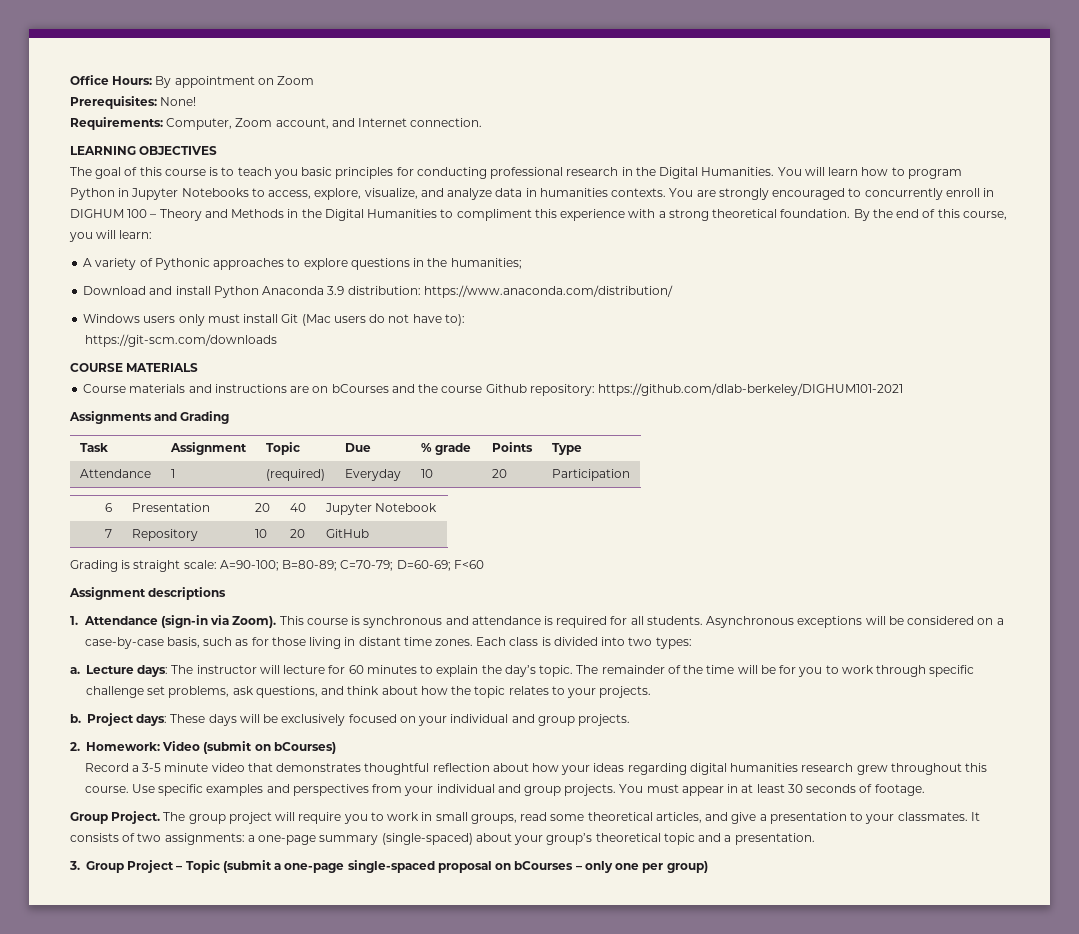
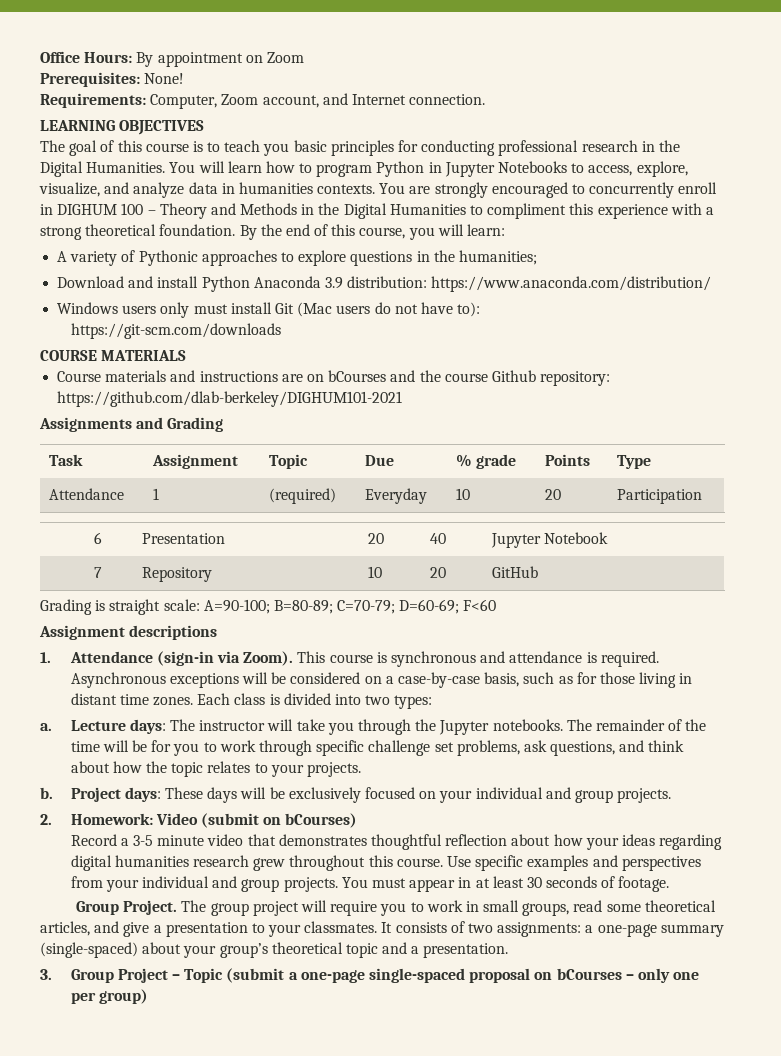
- This course is synchronous and attendance is required for all students.
+ This course is synchronous and attendance is required.
- Lecture days: The instructor will lecture for 60 minutes to explain the day’s topic.
+ Lecture days: The instructor will take you through the Jupyter notebooks.

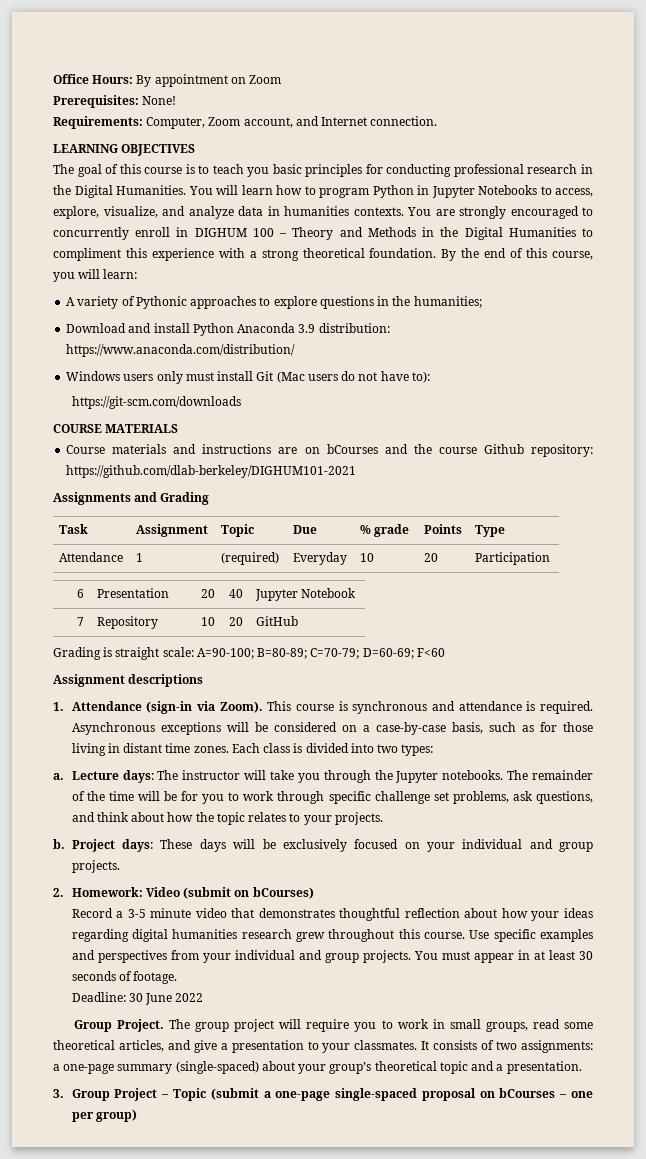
+ Deadline: 30 June 2022
- 3. Group Project – Topic (submit a one-page single-spaced proposal on bCourses – only one per group)
+ 3. Group Project – Topic (submit a one-page single-spaced proposal on bCourses – one per group)

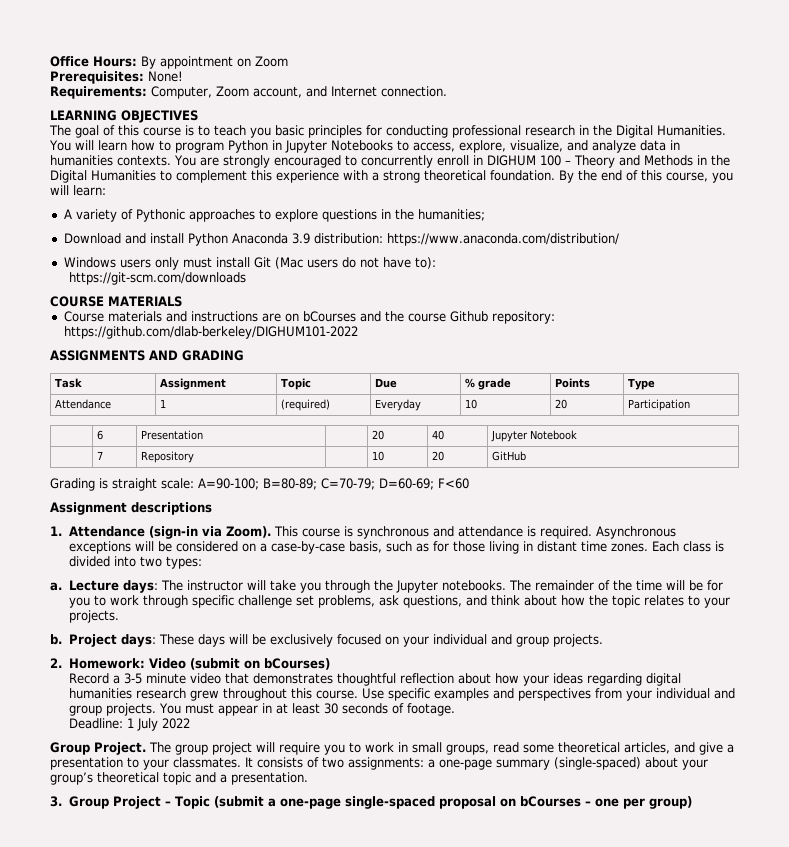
- You are strongly encouraged to concurrently enroll in DIGHUM 100 – Theory and Methods in the Digital Humanities to compliment this experience with a strong theoretical foundation.
+ You are strongly encouraged to concurrently enroll in DIGHUM 100 – Theory and Methods in the Digital Humanities to complement this experience with a strong theoretical foundation.
- Course materials and instructions are on bCourses and the course Github repository: https://github.com/dlab-berkeley/DIGHUM101-2021
- Assignments and Grading
+ Course materials and instructions are on bCourses and the course Github repository: https://github.com/dlab-berkeley/DIGHUM101-2022
+ ASSIGNMENTS AND GRADING
- Deadline: 30 June 2022
+ Deadline: 1 July 2022

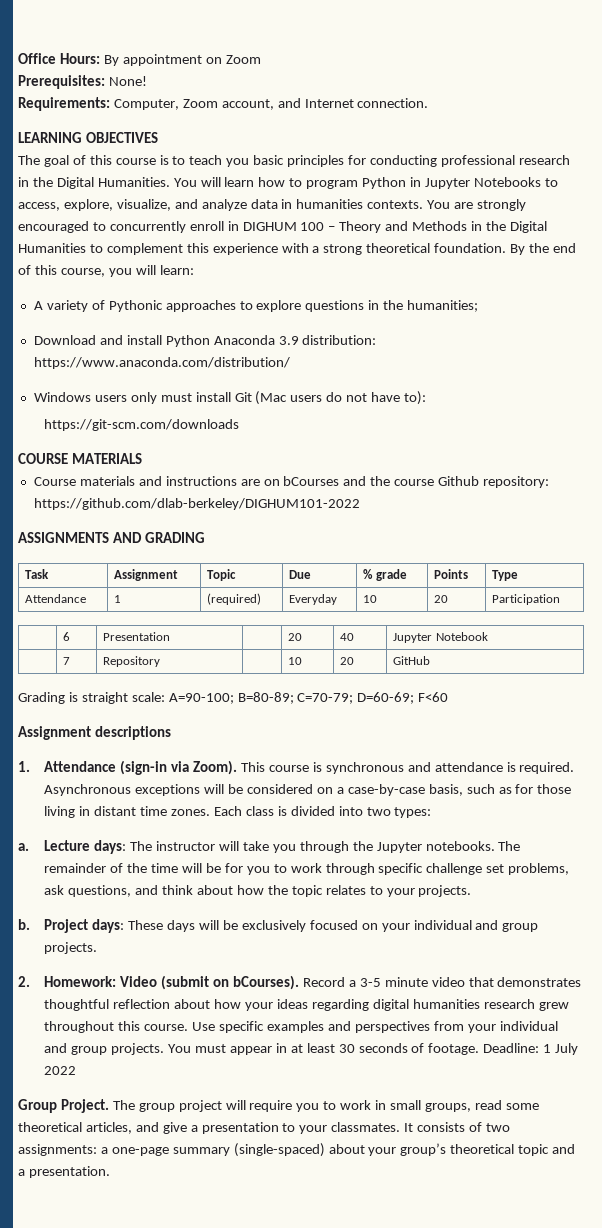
- 2. Homework: Video (submit on bCourses)
- Record a 3-5 minute video that demonstrates thoughtful reflection about how your ideas regarding digital humanities research grew throughout this course.
+ 2. Homework: Video (submit on bCourses). Record a 3-5 minute video that demonstrates thoughtful reflection about how your ideas regarding digital humanities research grew throughout this course.
- You must appear in at least 30 seconds of footage.
- Deadline: 1 July 2022
+ You must appear in at least 30 seconds of footage. Deadline: 1 July 2022
- 3. Group Project – Topic (submit a one-page single-spaced proposal on bCourses – one per group)

